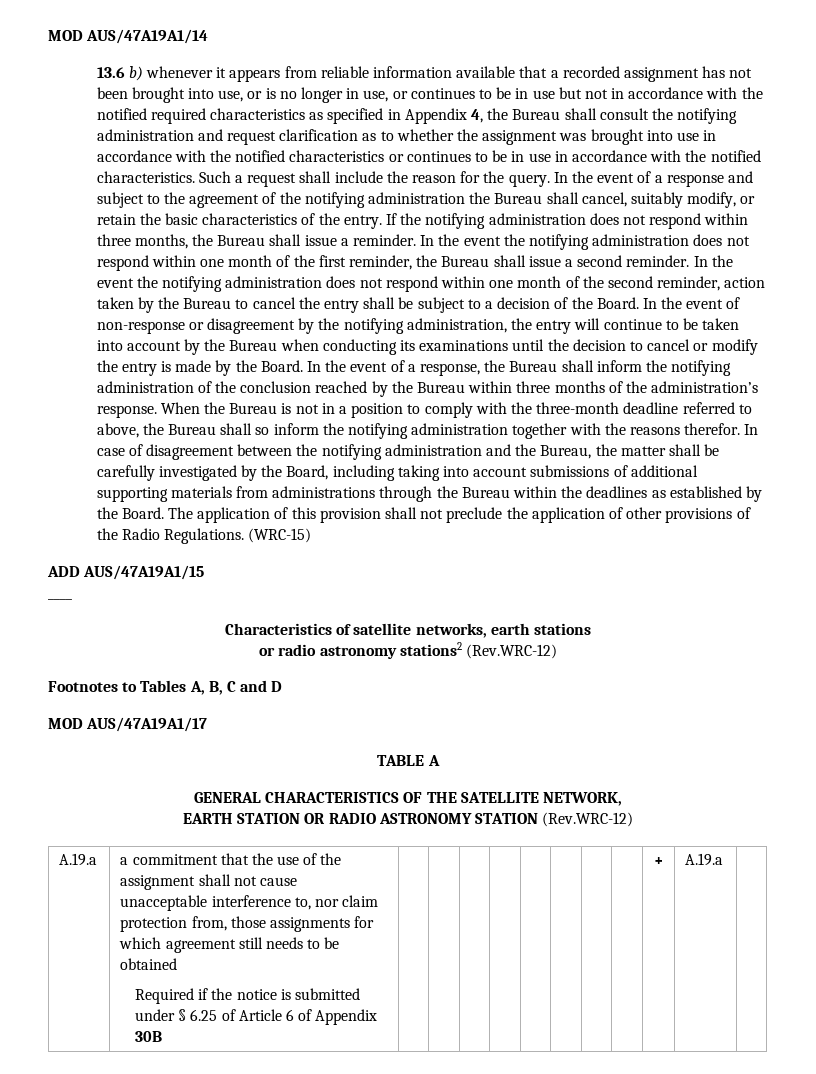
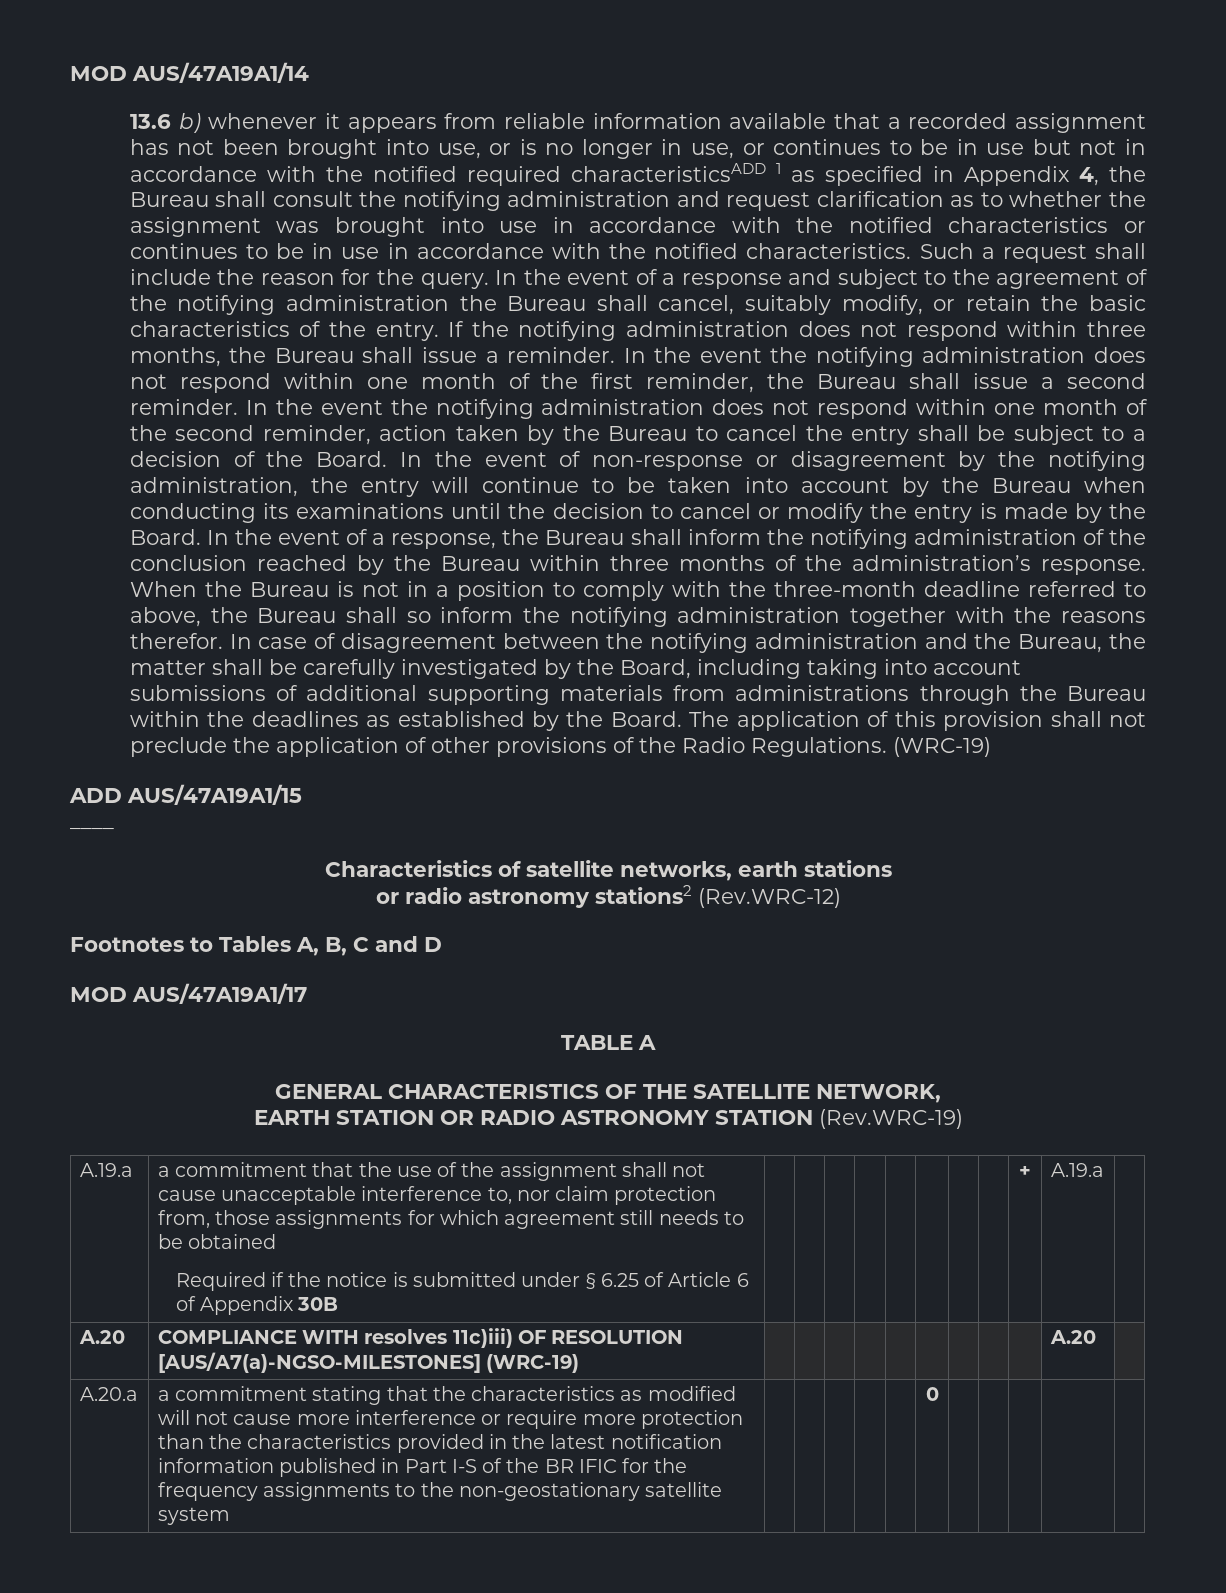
- 13.6 b) whenever it appears from reliable information available that a recorded assignment has not been brought into use, or is no longer in use, or continues to be in use but not in accordance with the notified required characteristics as specified in Appendix 4, the Bureau shall consult the notifying administration and request clarification as to whether the assignment was brought into use in accordance with the notified characteristics or continues to be in use in accordance with the notified characteristics.
+ 13.6 b) whenever it appears from reliable information available that a recorded assignment has not been brought into use, or is no longer in use, or continues to be in use but not in accordance with the notified required characteristicsADD 1 as specified in Appendix 4, the Bureau shall consult the notifying administration and request clarification as to whether the assignment was brought into use in accordance with the notified characteristics or continues to be in use in accordance with the notified characteristics.
- The application of this provision shall not preclude the application of other provisions of the Radio Regulations. (WRC-15)
+ The application of this provision shall not preclude the application of other provisions of the Radio Regulations. (WRC-19)
- EARTH STATION OR RADIO ASTRONOMY STATION (Rev.WRC-12)
+ EARTH STATION OR RADIO ASTRONOMY STATION (Rev.WRC-19)
+ A.20 | COMPLIANCE WITH resolves 11c)iii) OF RESOLUTION [AUS/A7(a)-NGSO-MILESTONES] (WRC-19) | | | | | | | | | | A.20 |
+ A.20.a | a commitment stating that the characteristics as modified will not cause more interference or require more protection than the characteristics provided in the latest notification information published in Part I-S of the BR IFIC for the frequency assignments to the non-geostationary satellite system | | | | | | 0

